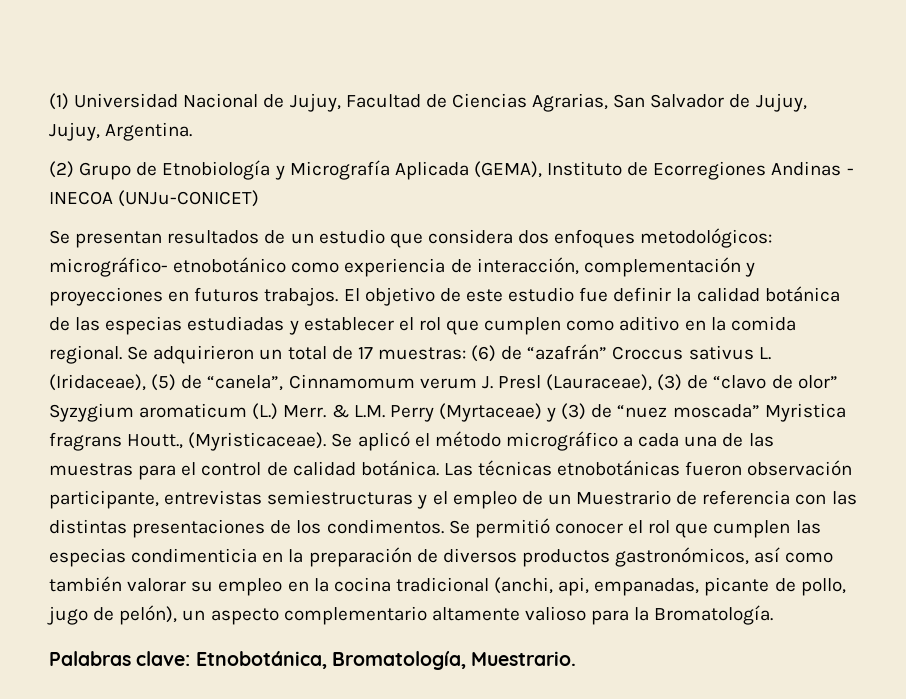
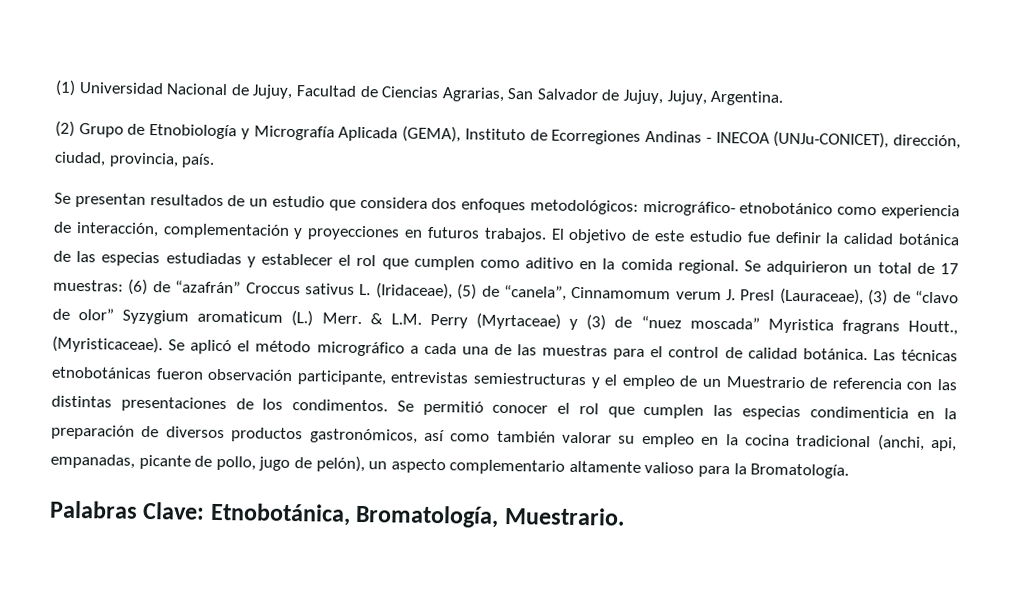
- (2) Grupo de Etnobiología y Micrografía Aplicada (GEMA), Instituto de Ecorregiones Andinas - INECOA (UNJu-CONICET)
+ (2) Grupo de Etnobiología y Micrografía Aplicada (GEMA), Instituto de Ecorregiones Andinas - INECOA (UNJu-CONICET), dirección, ciudad, provincia, país.
- Palabras clave: Etnobotánica, Bromatología, Muestrario.
+ Palabras Clave: Etnobotánica, Bromatología, Muestrario.

